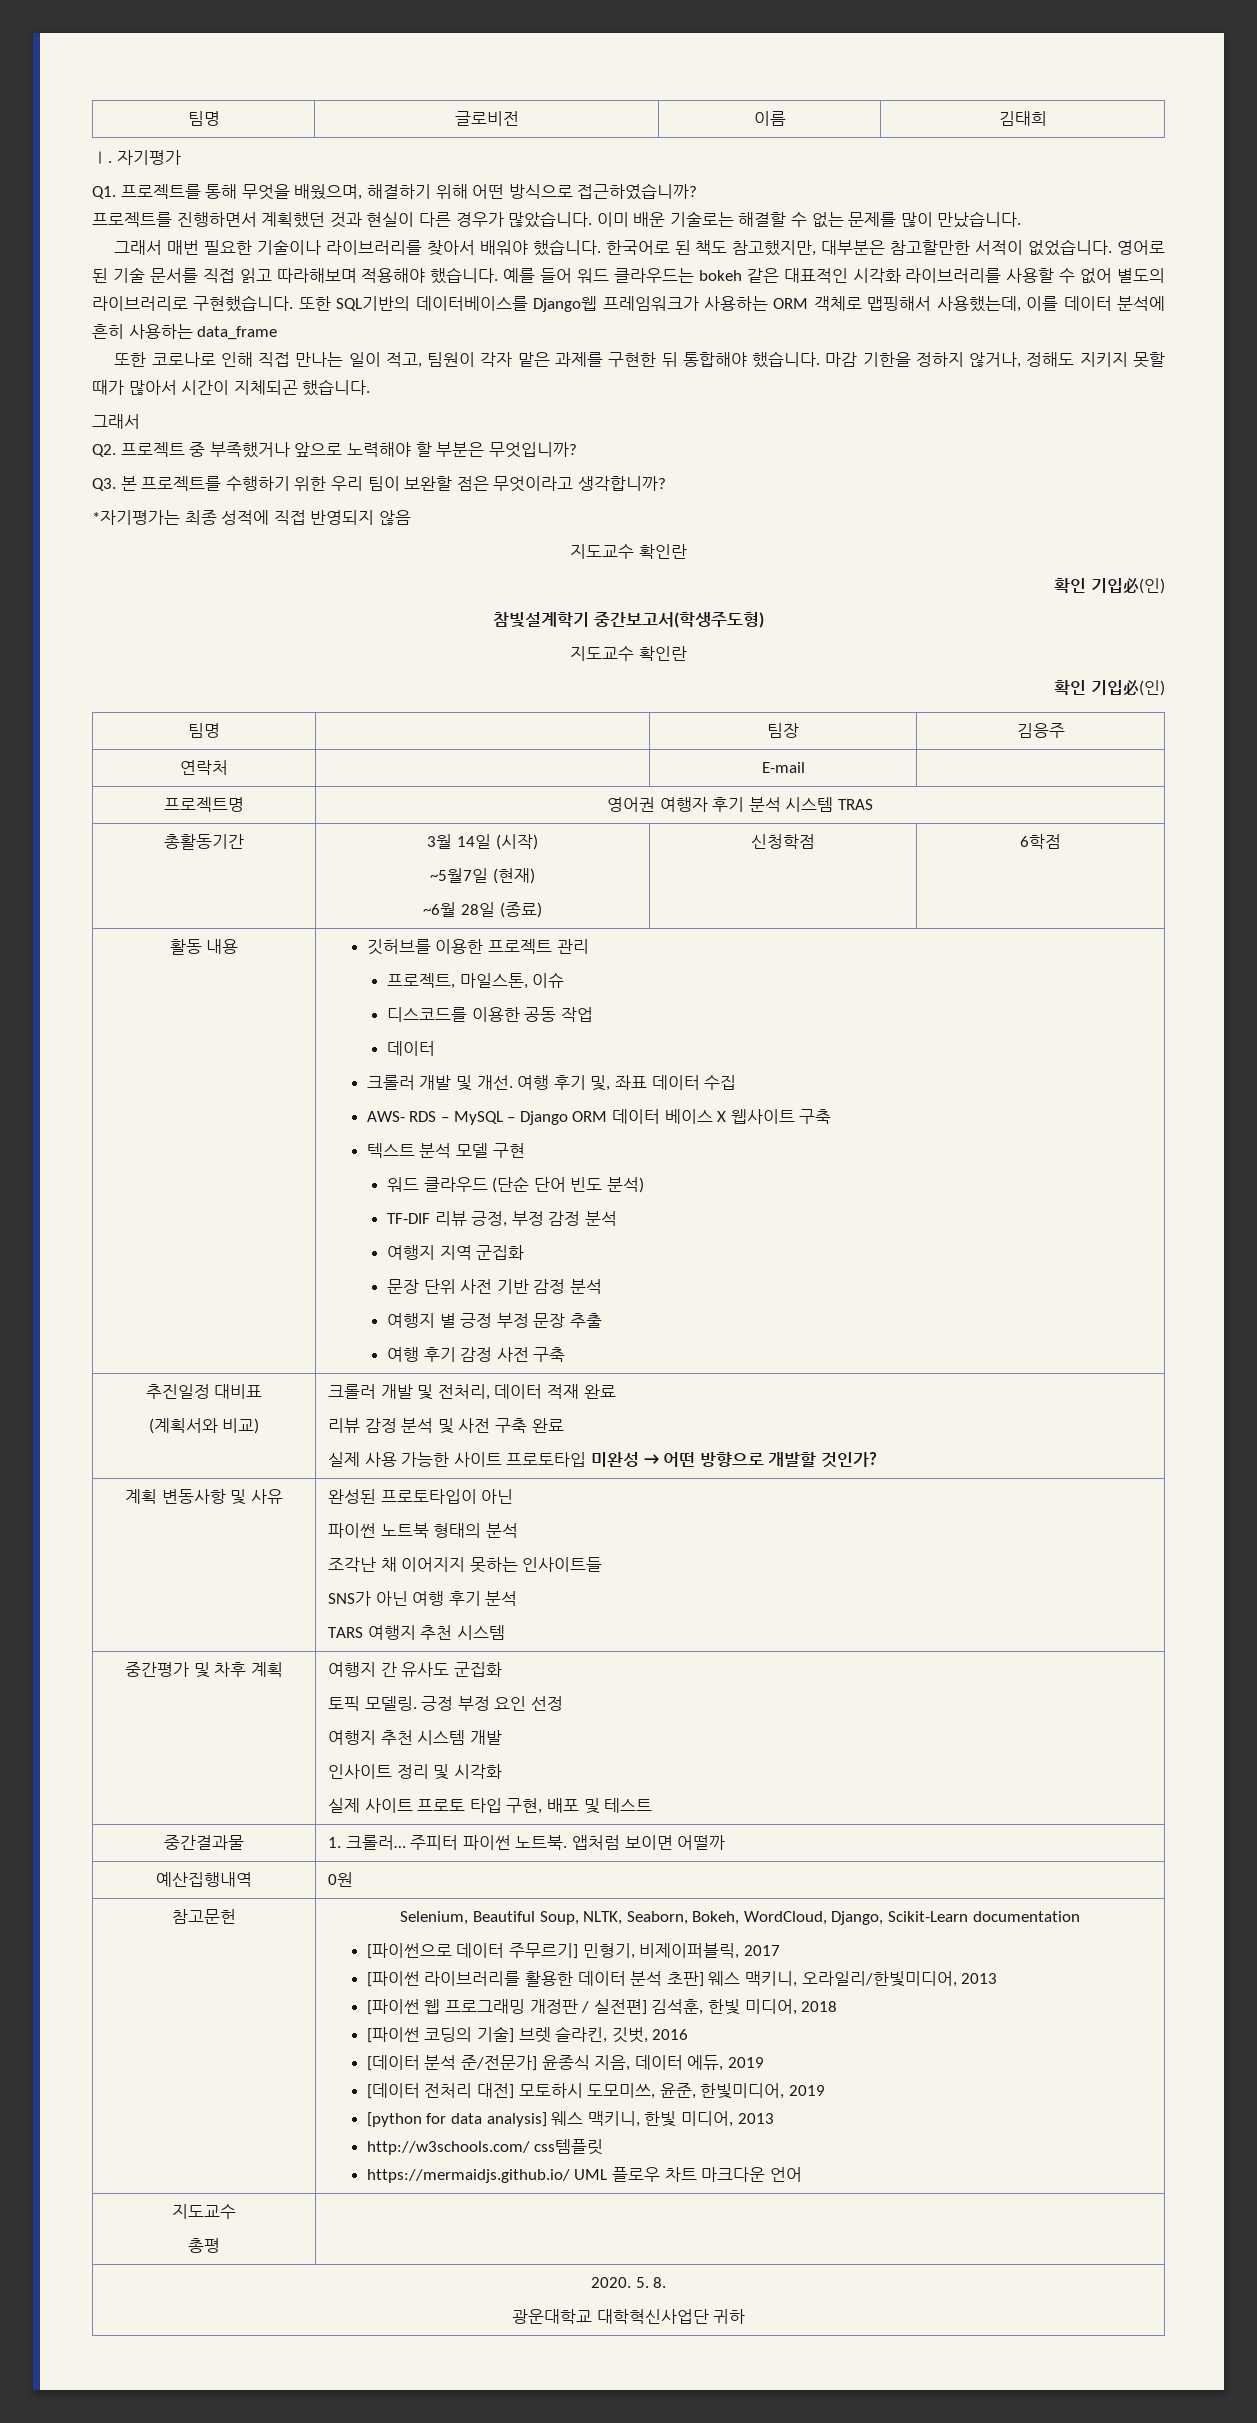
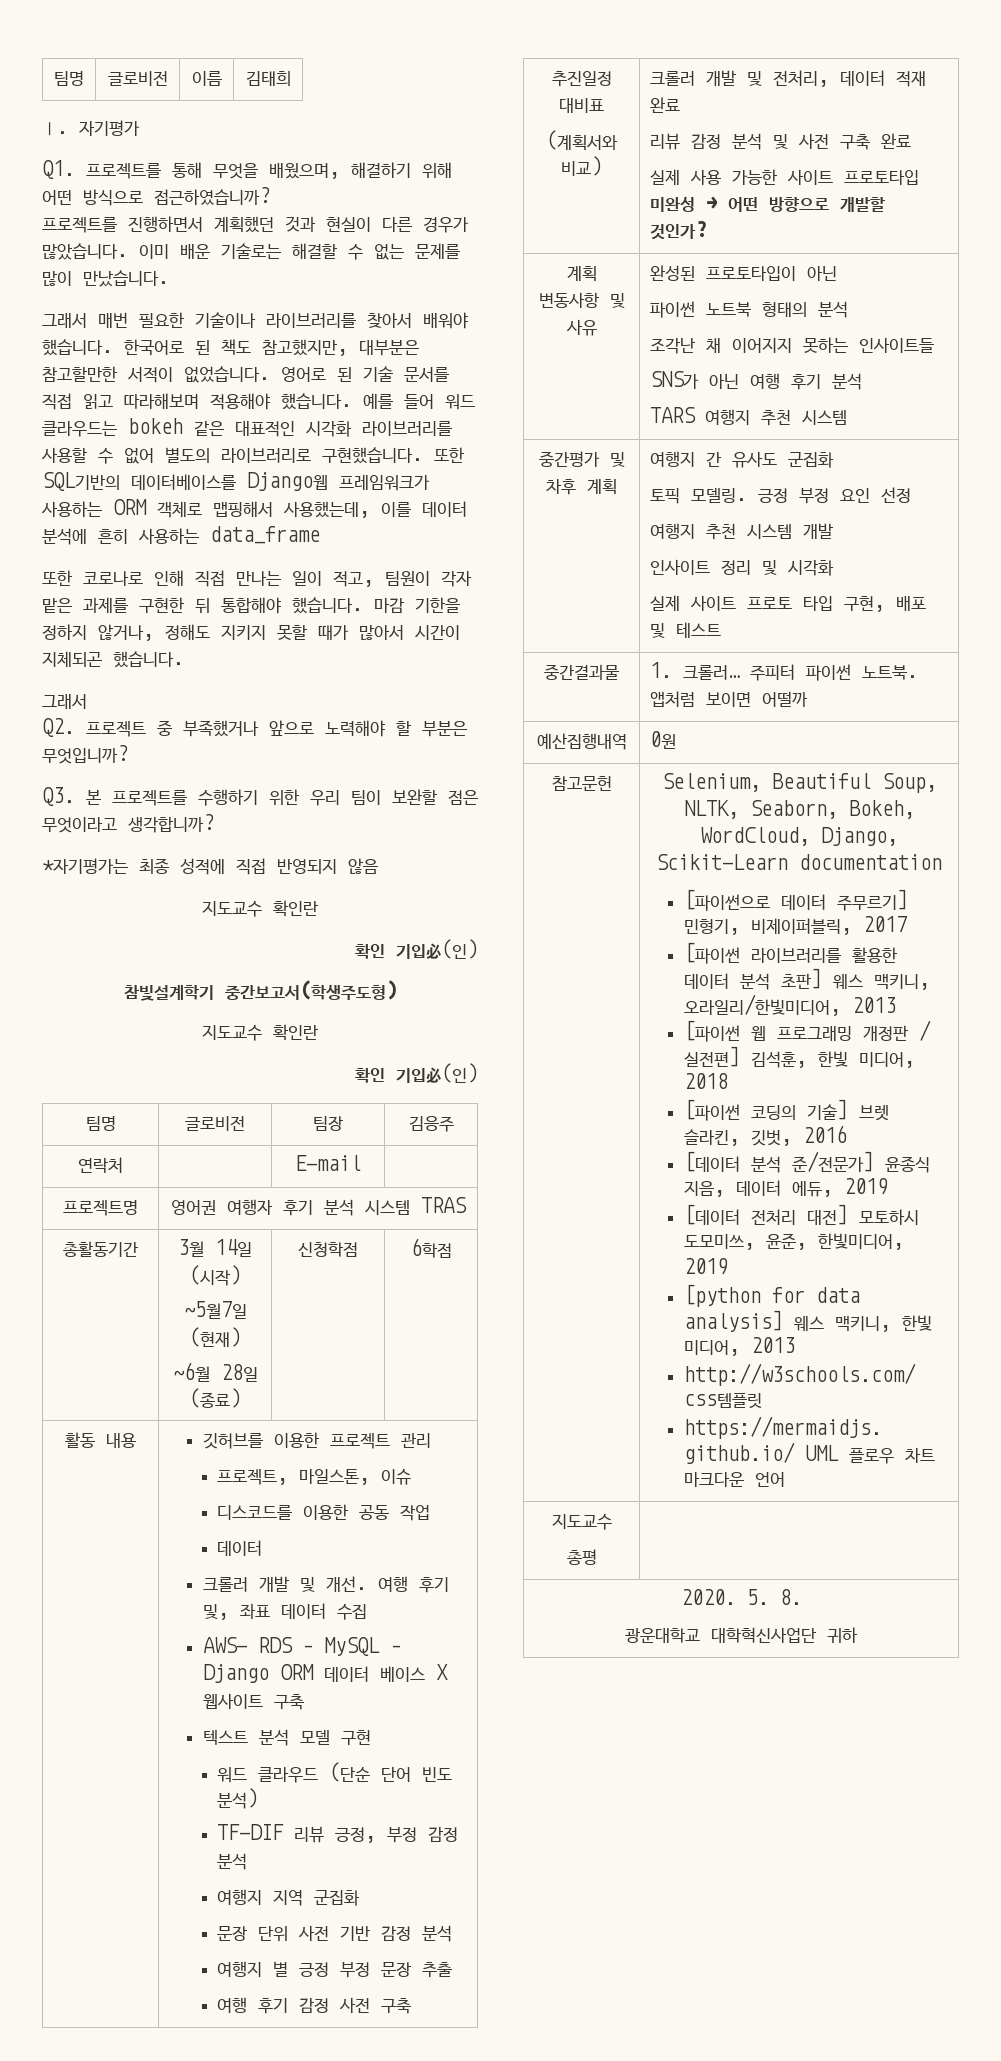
- 팀명 | | 팀장 | 김응주
+ 팀명 | 글로비전 | 팀장 | 김응주

